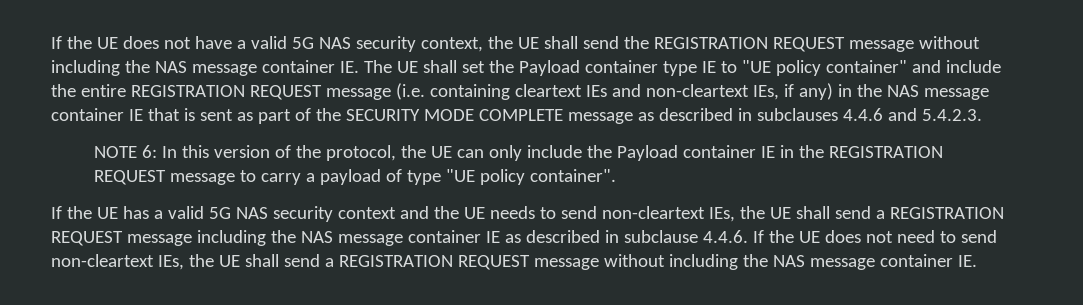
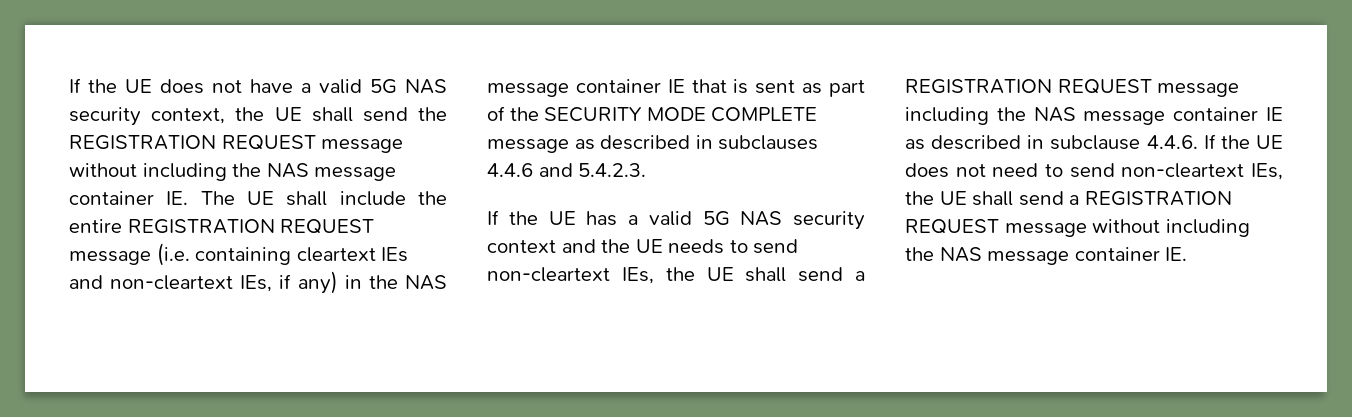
- If the UE does not have a valid 5G NAS security context, the UE shall send the REGISTRATION REQUEST message without including the NAS message container IE. The UE shall set the Payload container type IE to "UE policy container" and include the entire REGISTRATION REQUEST message (i.e. containing cleartext IEs and non-cleartext IEs, if any) in the NAS message container IE that is sent as part of the SECURITY MODE COMPLETE message as described in subclauses 4.4.6 and 5.4.2.3.
+ If the UE does not have a valid 5G NAS security context, the UE shall send the REGISTRATION REQUEST message without including the NAS message container IE. The UE shall include the entire REGISTRATION REQUEST message (i.e. containing cleartext IEs and non-cleartext IEs, if any) in the NAS message container IE that is sent as part of the SECURITY MODE COMPLETE message as described in subclauses 4.4.6 and 5.4.2.3.
- NOTE 6: In this version of the protocol, the UE can only include the Payload container IE in the REGISTRATION REQUEST message to carry a payload of type "UE policy container".

